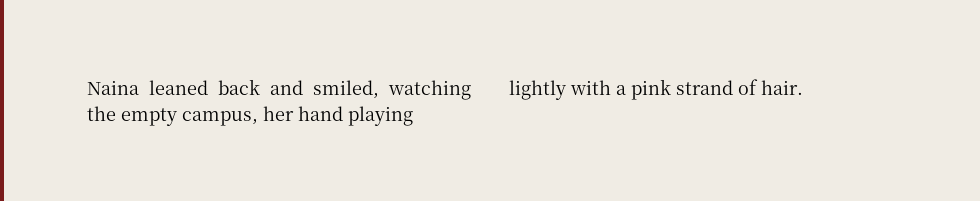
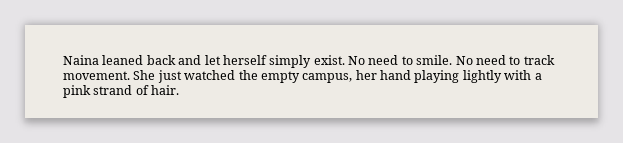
- Naina leaned back and smiled, watching the empty campus, her hand playing lightly with a pink strand of hair.
+ Naina leaned back and let herself simply exist. No need to smile. No need to track movement. She just watched the empty campus, her hand playing lightly with a pink strand of hair.

